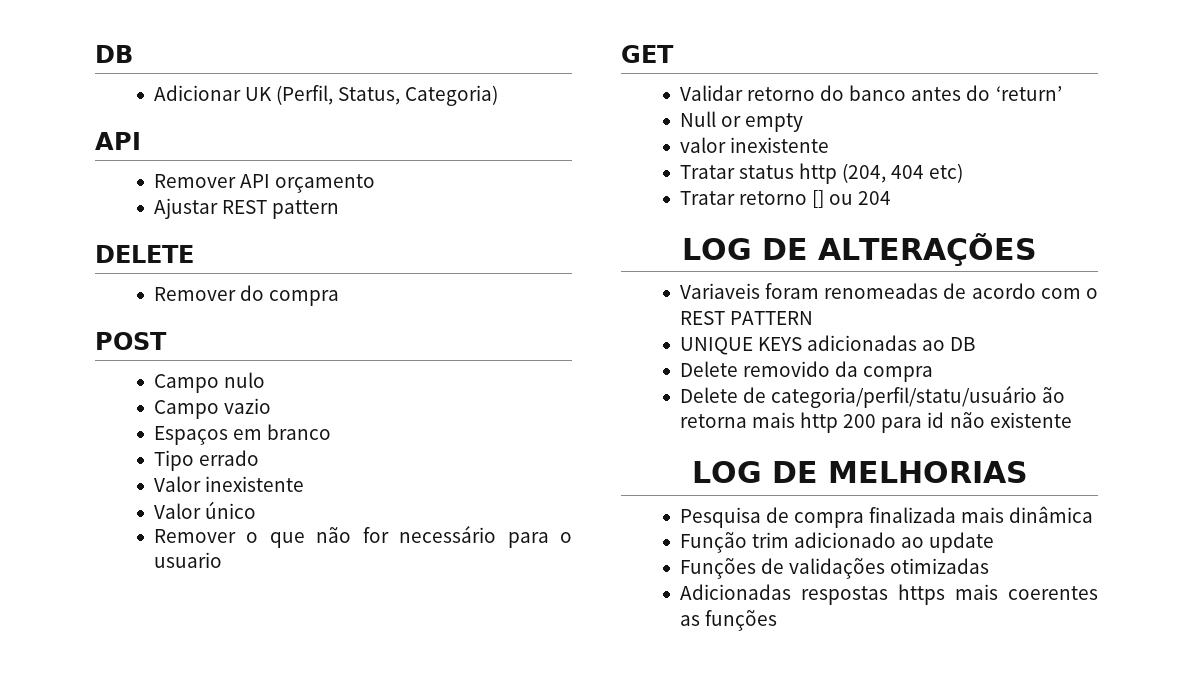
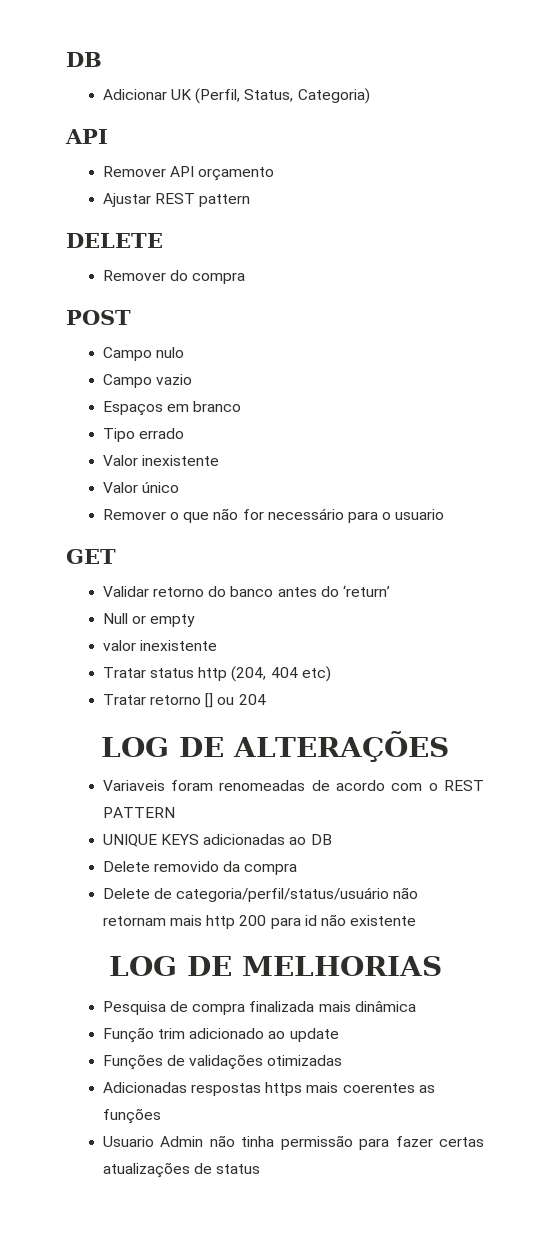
- Delete de categoria/perfil/statu/usuário ão retorna mais http 200 para id não existente
+ Delete de categoria/perfil/status/usuário não retornam mais http 200 para id não existente
+ Usuario Admin não tinha permissão para fazer certas atualizações de status

